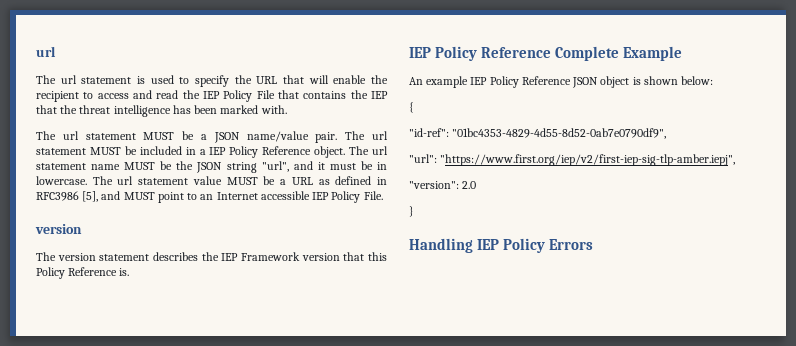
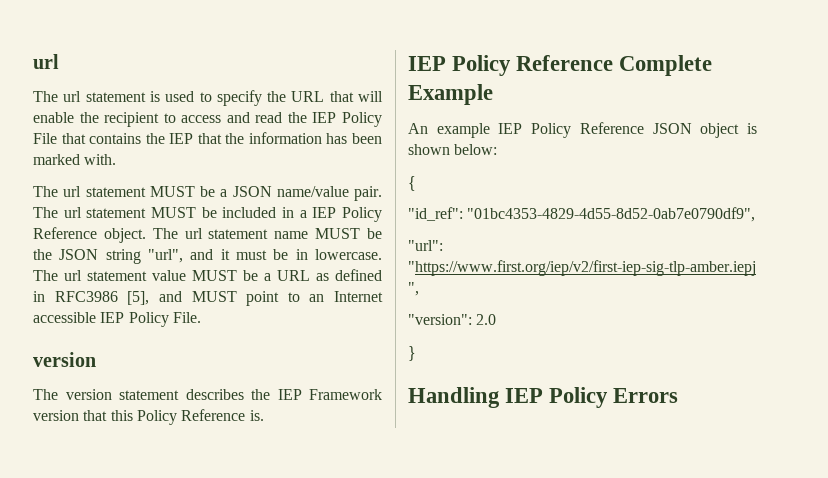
- The url statement is used to specify the URL that will enable the recipient to access and read the IEP Policy File that contains the IEP that the threat intelligence has been marked with.
+ The url statement is used to specify the URL that will enable the recipient to access and read the IEP Policy File that contains the IEP that the information has been marked with.
- "id-ref": "01bc4353-4829-4d55-8d52-0ab7e0790df9",
+ "id_ref": "01bc4353-4829-4d55-8d52-0ab7e0790df9",

